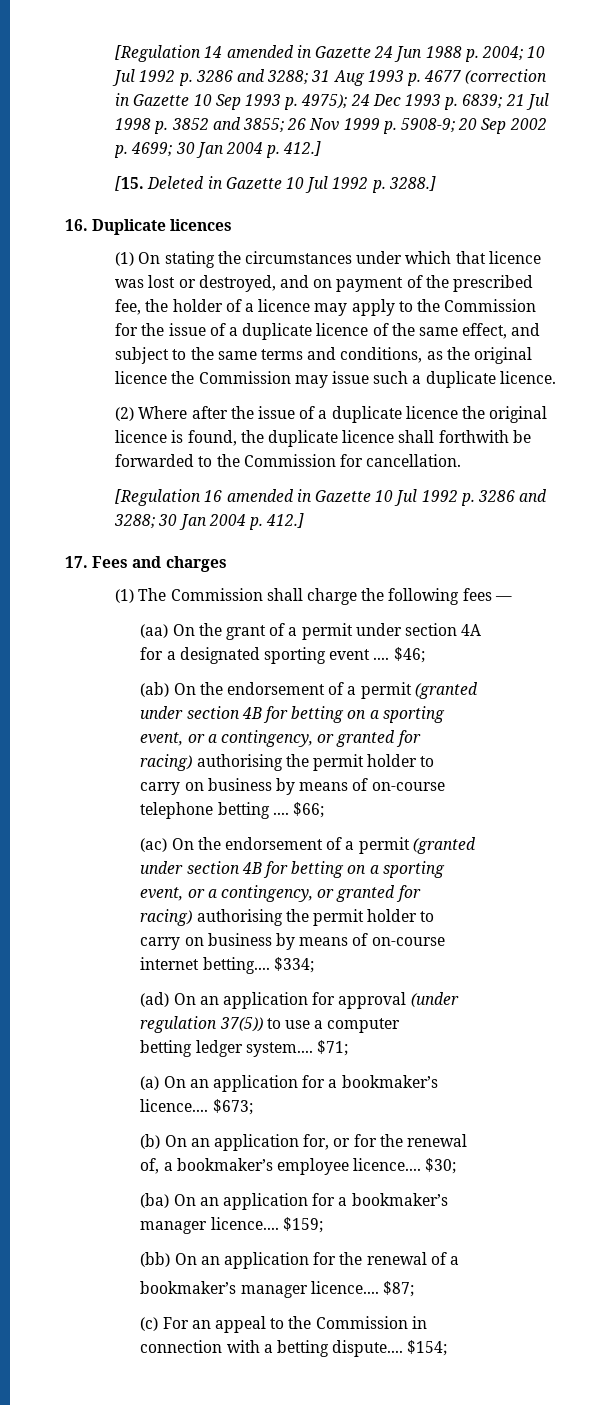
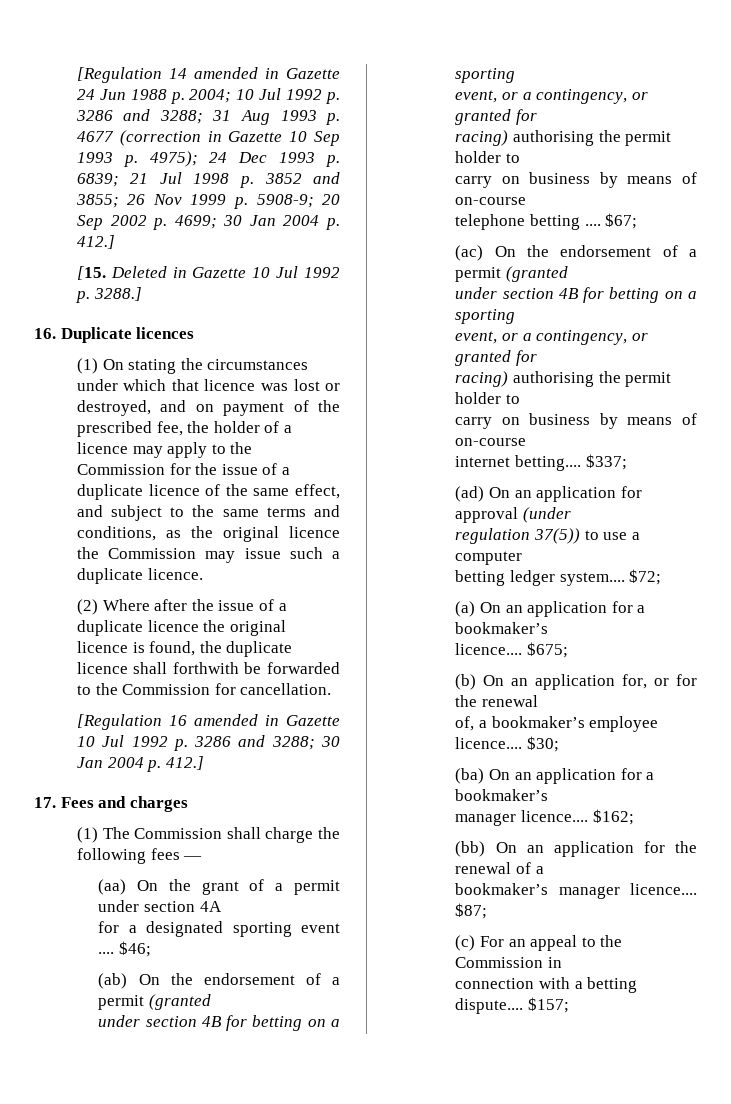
- $66;
+ $67;
- $334;
+ $337;
- $71;
+ $72;
- $673;
+ $675;
- $159;
+ $162;
- $154;
+ $157;

